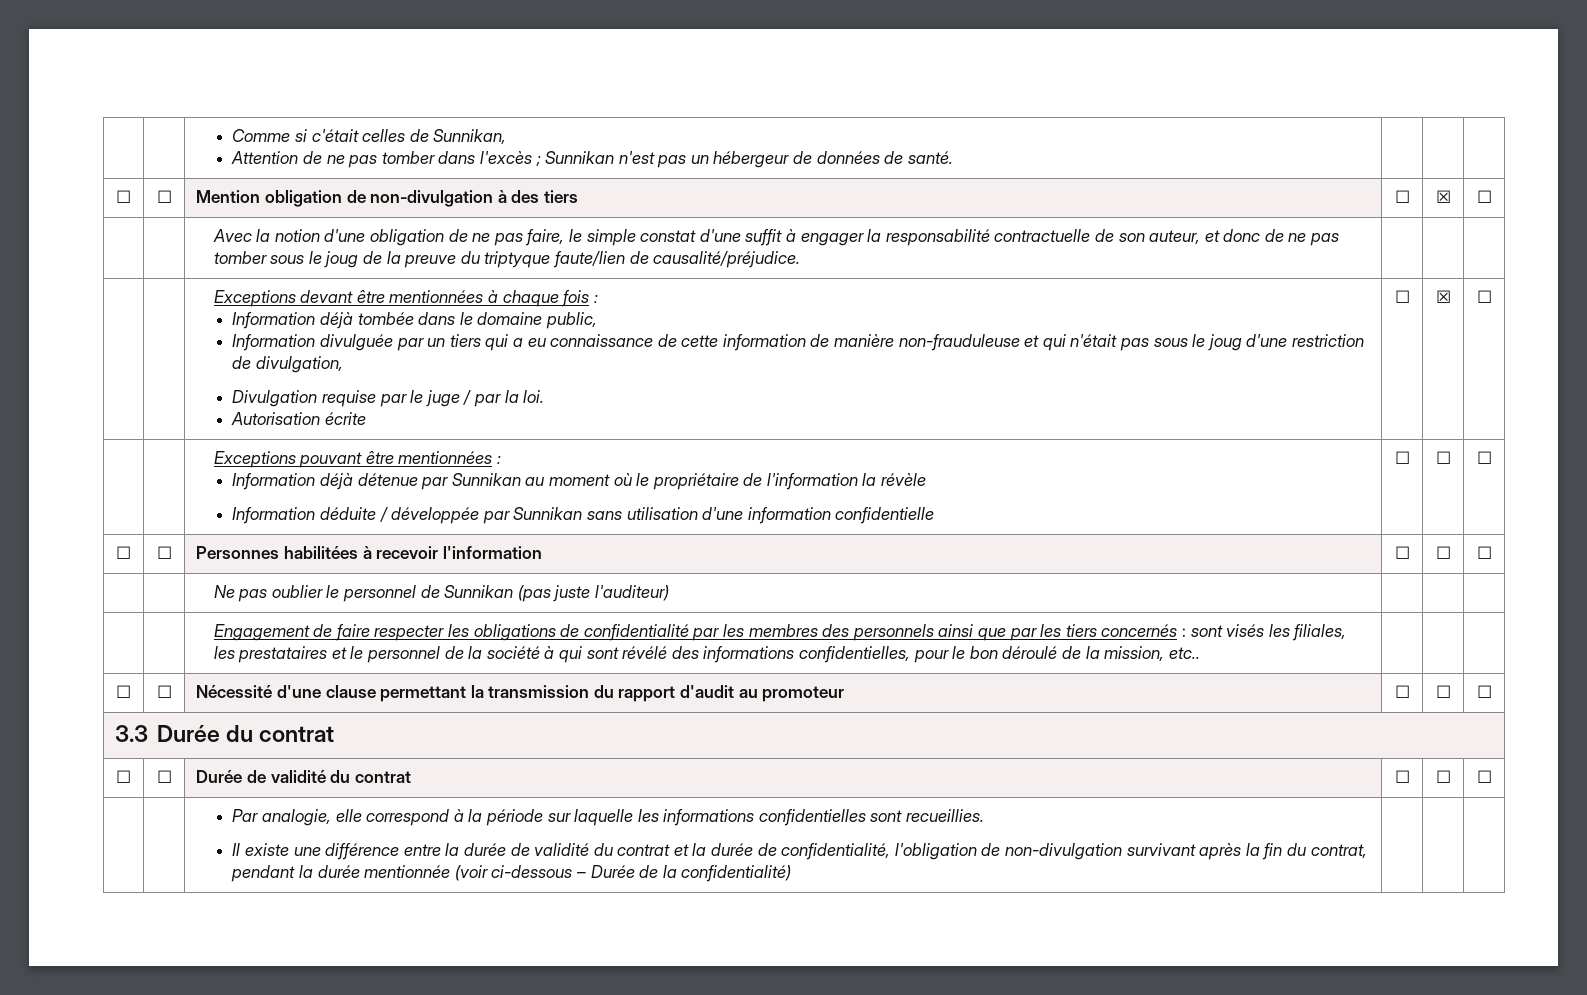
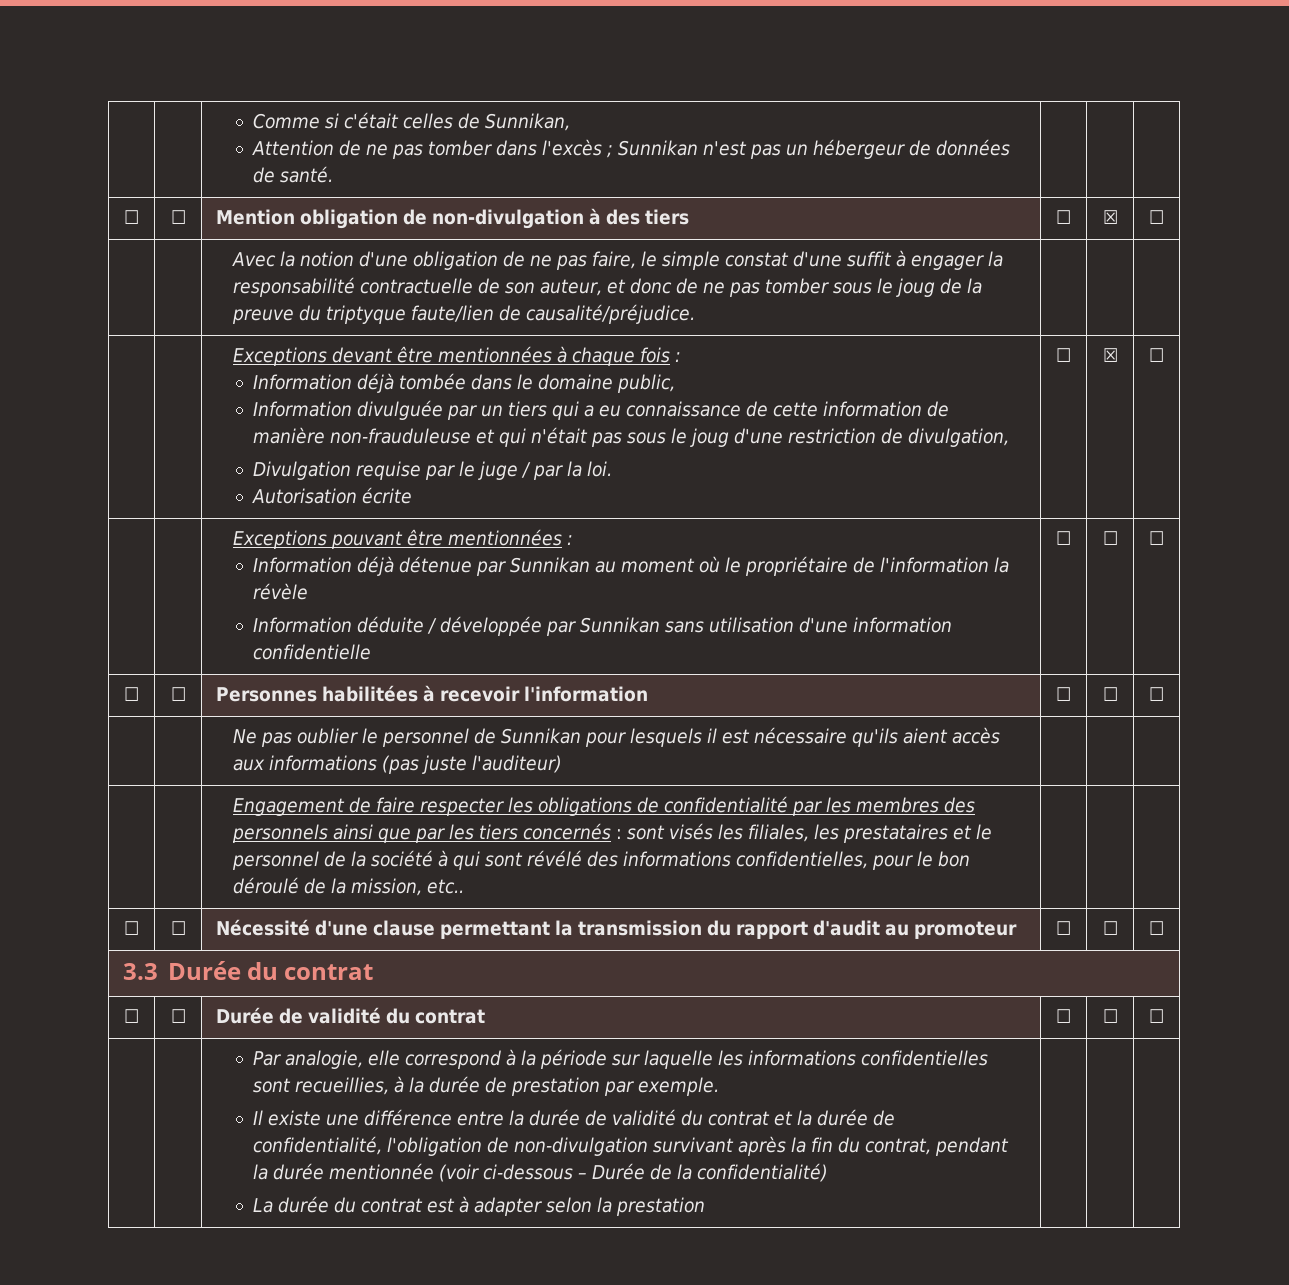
- | | Ne pas oublier le personnel de Sunnikan (pas juste l'auditeur) | | |
+ | | Ne pas oublier le personnel de Sunnikan pour lesquels il est nécessaire qu'ils aient accès aux informations (pas juste l'auditeur) | | |
- Par analogie, elle correspond à la période sur laquelle les informations confidentielles sont recueillies.
+ Par analogie, elle correspond à la période sur laquelle les informations confidentielles sont recueillies, à la durée de prestation par exemple.
+ La durée du contrat est à adapter selon la prestation

